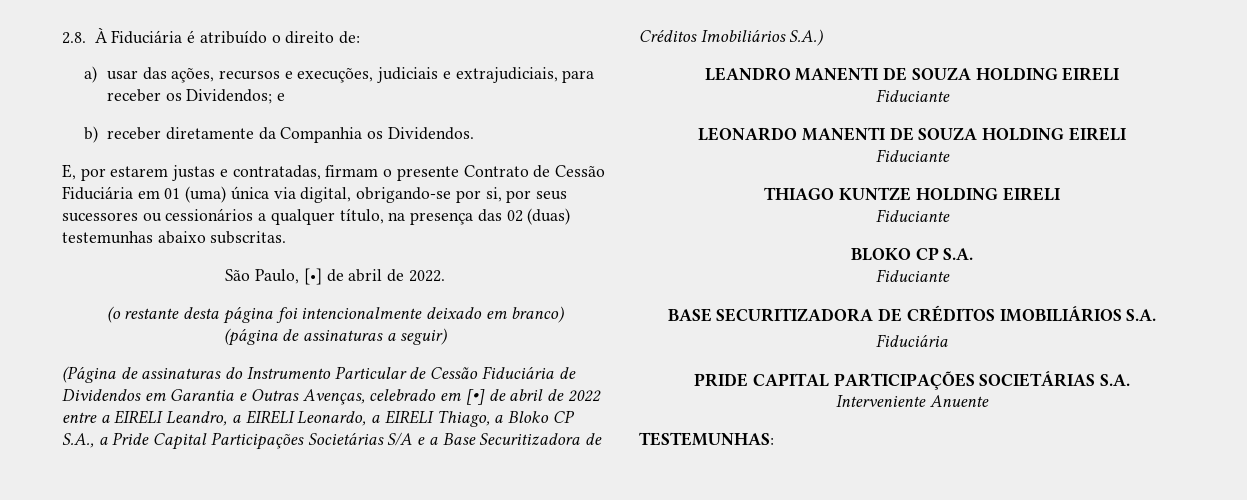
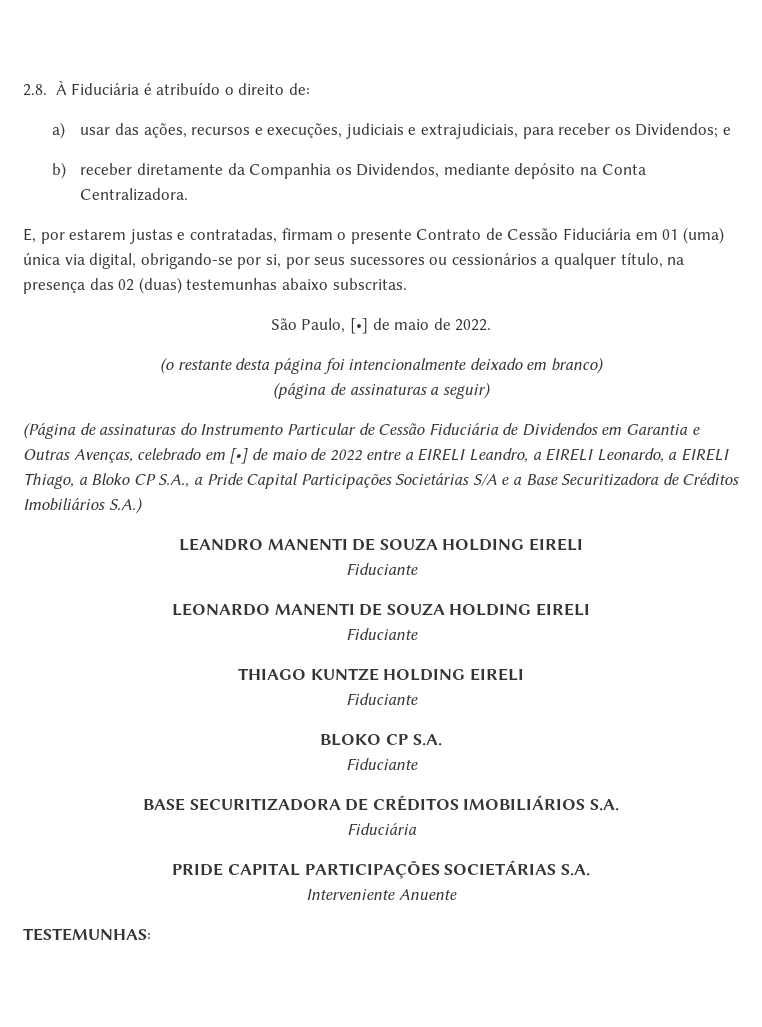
- b) receber diretamente da Companhia os Dividendos.
+ b) receber diretamente da Companhia os Dividendos, mediante depósito na Conta Centralizadora.
- São Paulo, [•] de abril de 2022.
+ São Paulo, [•] de maio de 2022.
- (Página de assinaturas do Instrumento Particular de Cessão Fiduciária de Dividendos em Garantia e Outras Avenças, celebrado em [•] de abril de 2022 entre a EIRELI Leandro, a EIRELI Leonardo, a EIRELI Thiago, a Bloko CP S.A., a Pride Capital Participações Societárias S/A e a Base Securitizadora de Créditos Imobiliários S.A.)
+ (Página de assinaturas do Instrumento Particular de Cessão Fiduciária de Dividendos em Garantia e Outras Avenças, celebrado em [•] de maio de 2022 entre a EIRELI Leandro, a EIRELI Leonardo, a EIRELI Thiago, a Bloko CP S.A., a Pride Capital Participações Societárias S/A e a Base Securitizadora de Créditos Imobiliários S.A.)

